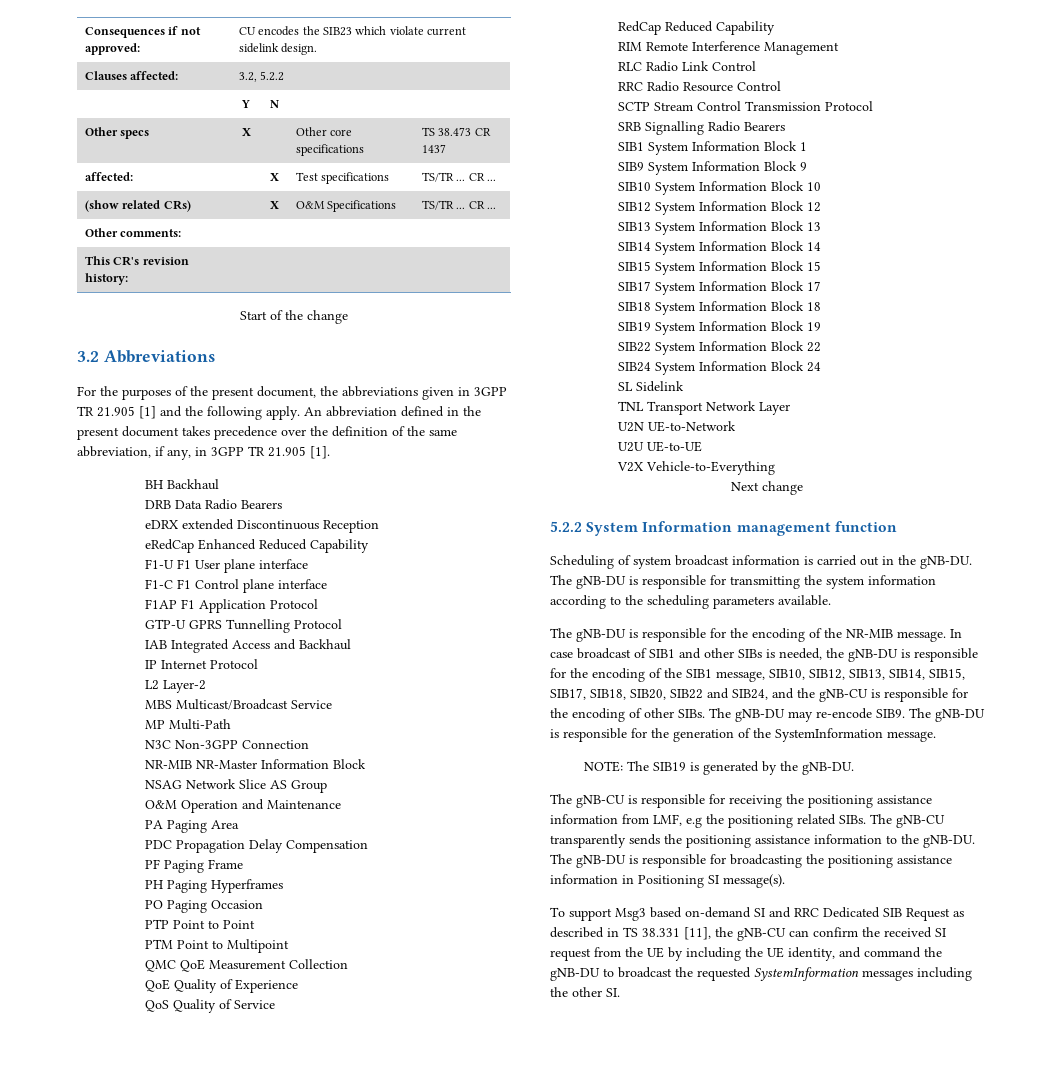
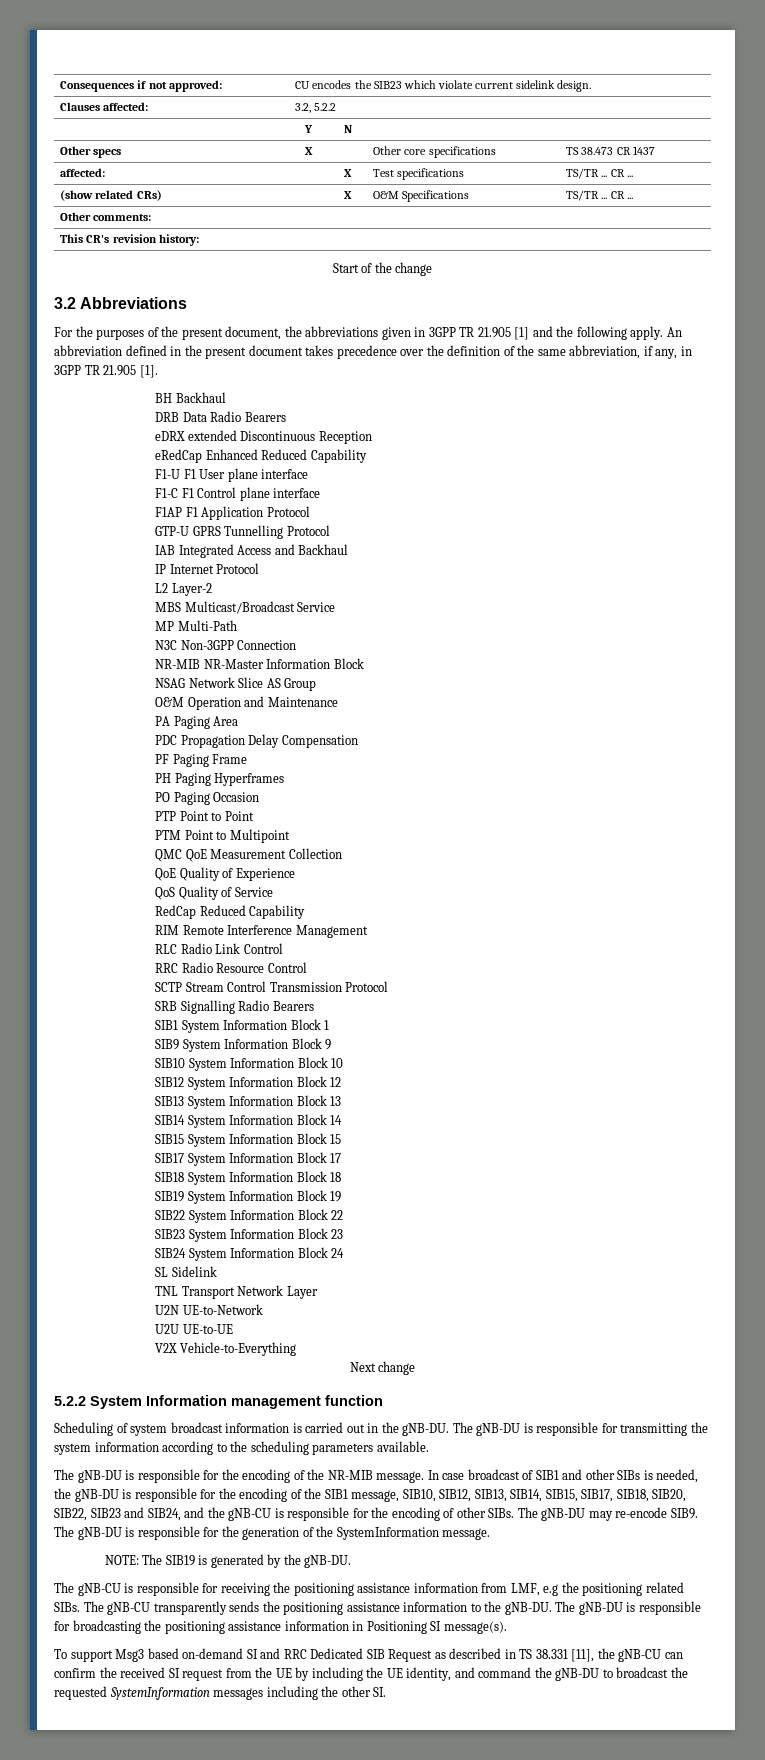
+ SIB23 System Information Block 23
- In case broadcast of SIB1 and other SIBs is needed, the gNB-DU is responsible for the encoding of the SIB1 message, SIB10, SIB12, SIB13, SIB14, SIB15, SIB17, SIB18, SIB20, SIB22 and SIB24, and the gNB-CU is responsible for the encoding of other SIBs.
+ In case broadcast of SIB1 and other SIBs is needed, the gNB-DU is responsible for the encoding of the SIB1 message, SIB10, SIB12, SIB13, SIB14, SIB15, SIB17, SIB18, SIB20, SIB22, SIB23 and SIB24, and the gNB-CU is responsible for the encoding of other SIBs.

